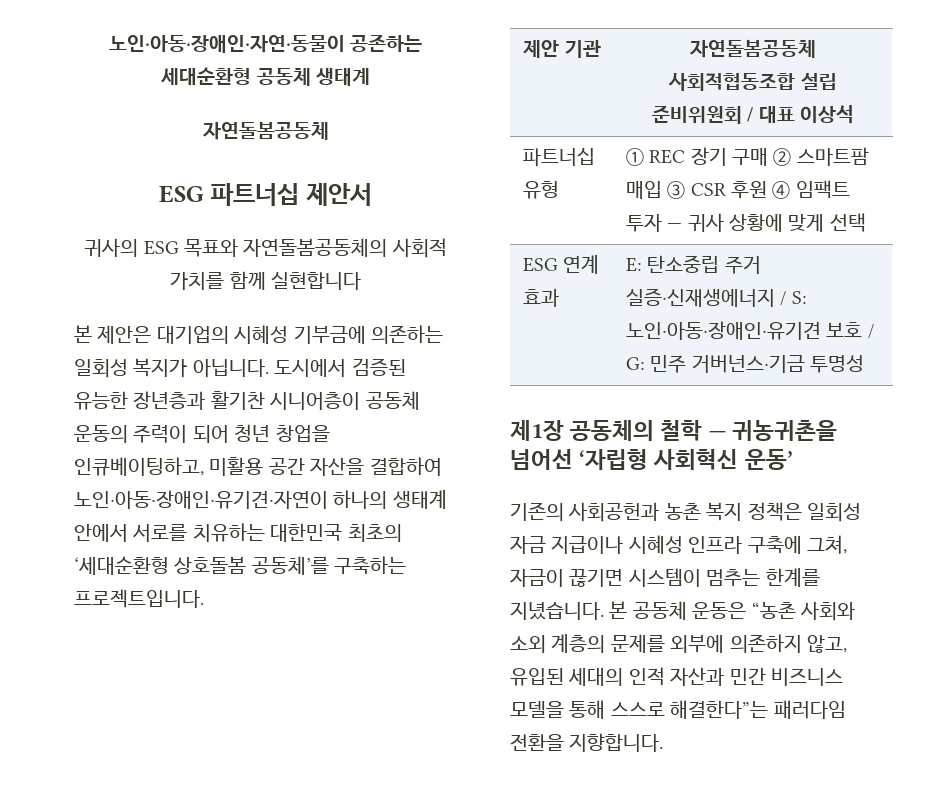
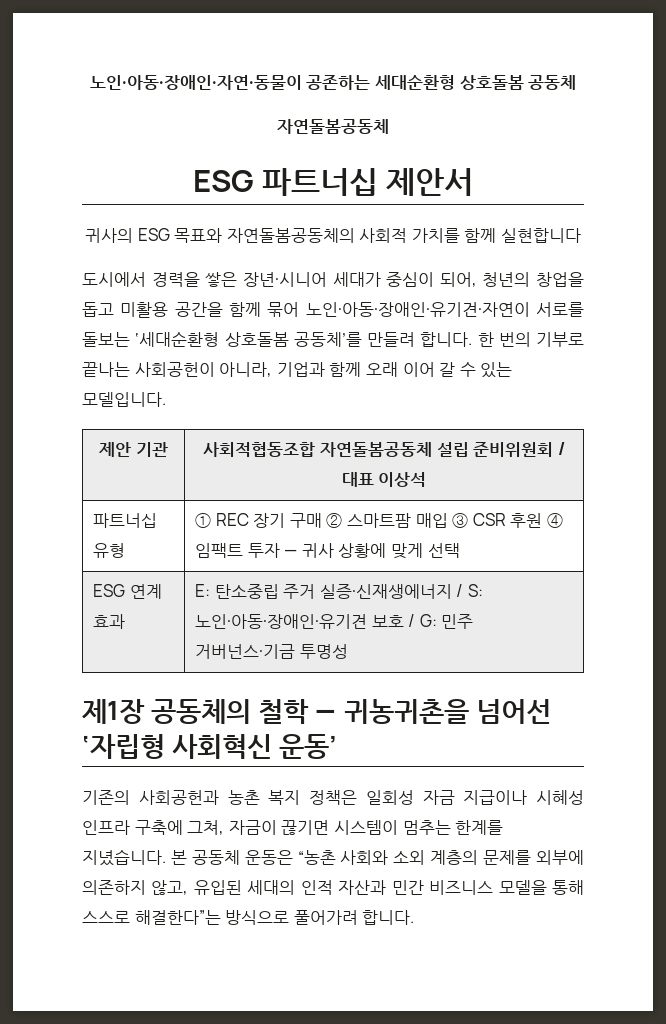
- 노인·아동·장애인·자연·동물이 공존하는 세대순환형 공동체 생태계
+ 노인·아동·장애인·자연·동물이 공존하는 세대순환형 상호돌봄 공동체
- 본 제안은 대기업의 시혜성 기부금에 의존하는 일회성 복지가 아닙니다. 도시에서 검증된 유능한 장년층과 활기찬 시니어층이 공동체 운동의 주력이 되어 청년 창업을 인큐베이팅하고, 미활용 공간 자산을 결합하여 노인·아동·장애인·유기견·자연이 하나의 생태계 안에서 서로를 치유하는 대한민국 최초의 ‘세대순환형 상호돌봄 공동체’를 구축하는 프로젝트입니다.
+ 도시에서 경력을 쌓은 장년·시니어 세대가 중심이 되어, 청년의 창업을 돕고 미활용 공간을 함께 묶어 노인·아동·장애인·유기견·자연이 서로를 돌보는 ‘세대순환형 상호돌봄 공동체’를 만들려 합니다. 한 번의 기부로 끝나는 사회공헌이 아니라, 기업과 함께 오래 이어 갈 수 있는 모델입니다.
- 제안 기관 | 자연돌봄공동체 사회적협동조합 설립 준비위원회 / 대표 이상석
+ 제안 기관 | 사회적협동조합 자연돌봄공동체 설립 준비위원회 / 대표 이상석
- 본 공동체 운동은 “농촌 사회와 소외 계층의 문제를 외부에 의존하지 않고, 유입된 세대의 인적 자산과 민간 비즈니스 모델을 통해 스스로 해결한다”는 패러다임 전환을 지향합니다.
+ 본 공동체 운동은 “농촌 사회와 소외 계층의 문제를 외부에 의존하지 않고, 유입된 세대의 인적 자산과 민간 비즈니스 모델을 통해 스스로 해결한다”는 방식으로 풀어가려 합니다.

